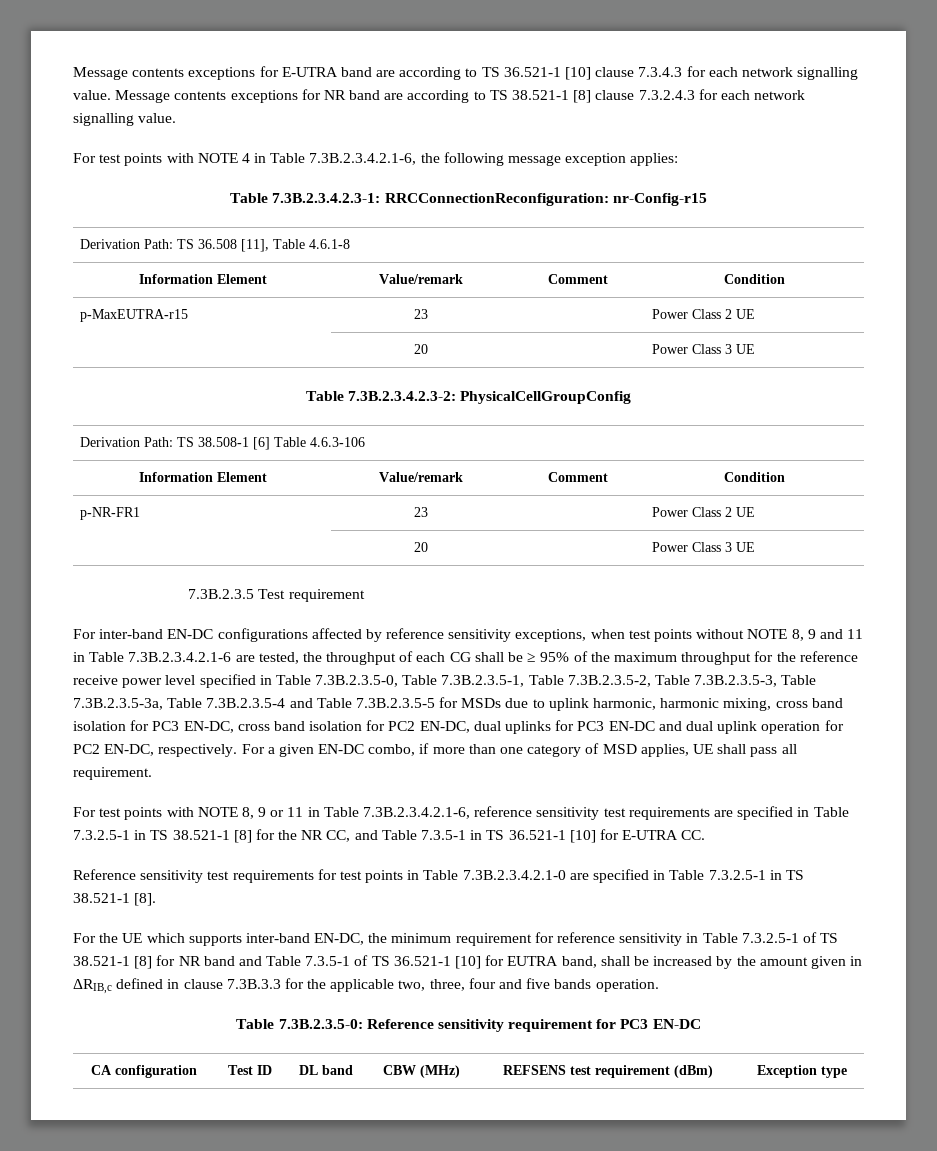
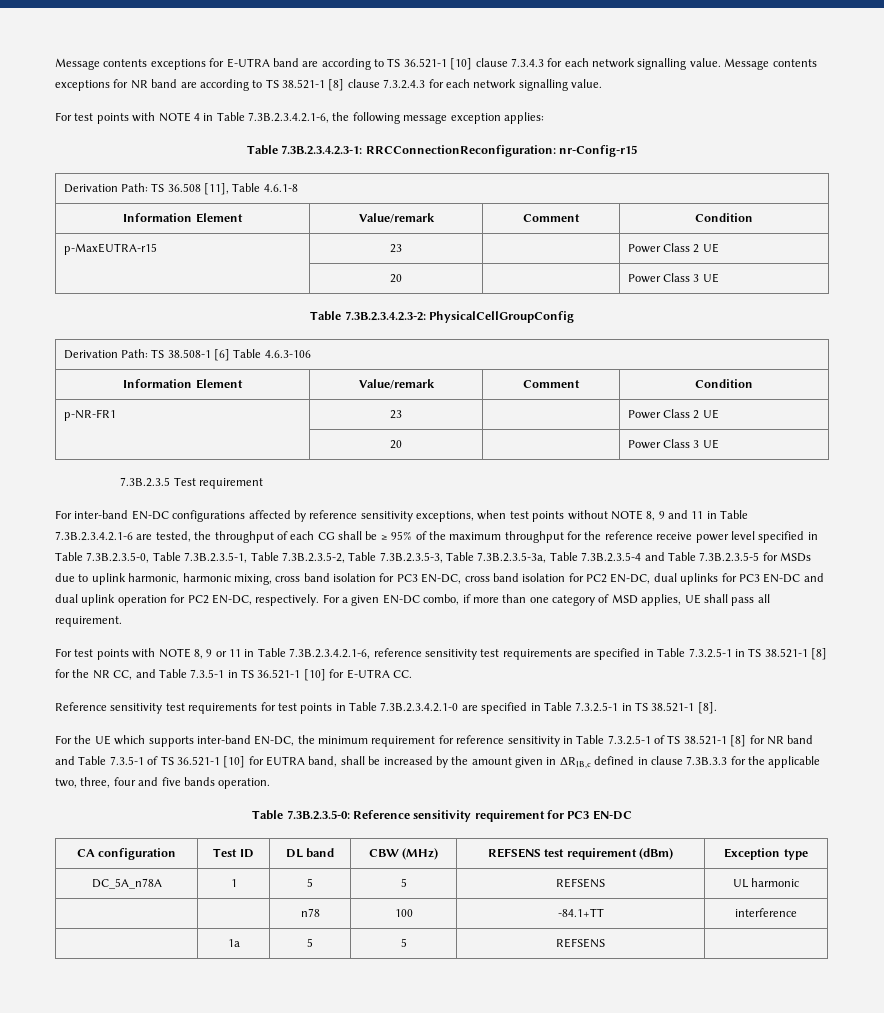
+ DC_5A_n78A | 1 | 5 | 5 | REFSENS | UL harmonic
+ | | n78 | 100 | -84.1+TT | interference
+ | 1a | 5 | 5 | REFSENS |

